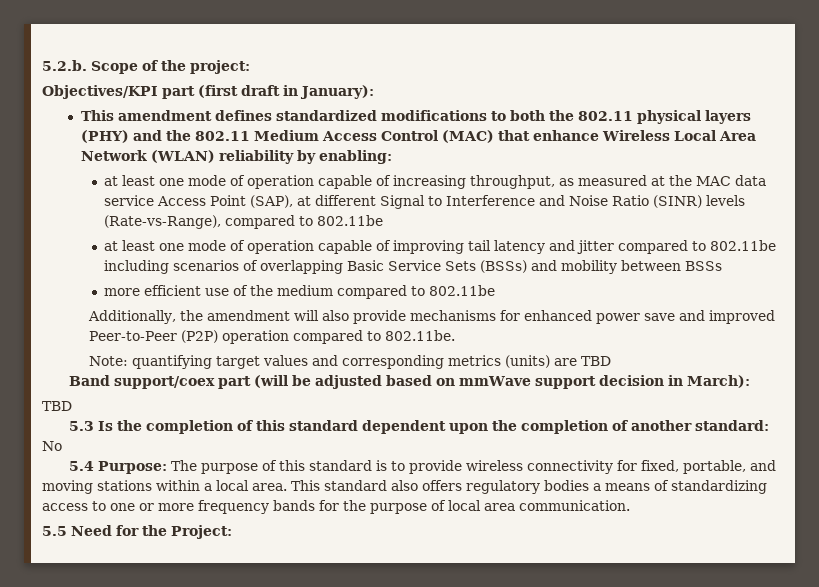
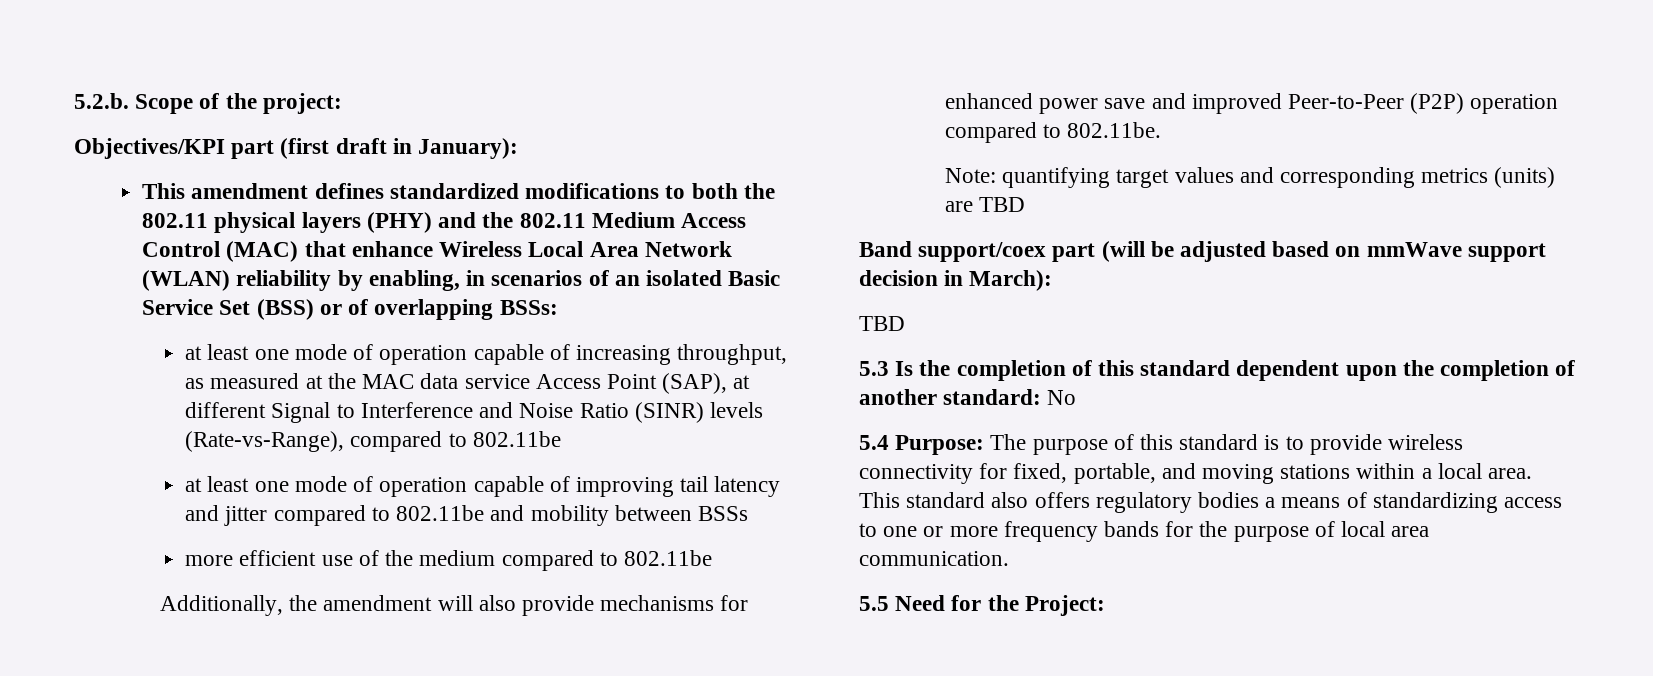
- This amendment defines standardized modifications to both the 802.11 physical layers (PHY) and the 802.11 Medium Access Control (MAC) that enhance Wireless Local Area Network (WLAN) reliability by enabling:
+ This amendment defines standardized modifications to both the 802.11 physical layers (PHY) and the 802.11 Medium Access Control (MAC) that enhance Wireless Local Area Network (WLAN) reliability by enabling, in scenarios of an isolated Basic Service Set (BSS) or of overlapping BSSs:
- at least one mode of operation capable of improving tail latency and jitter compared to 802.11be including scenarios of overlapping Basic Service Sets (BSSs) and mobility between BSSs
+ at least one mode of operation capable of improving tail latency and jitter compared to 802.11be and mobility between BSSs

